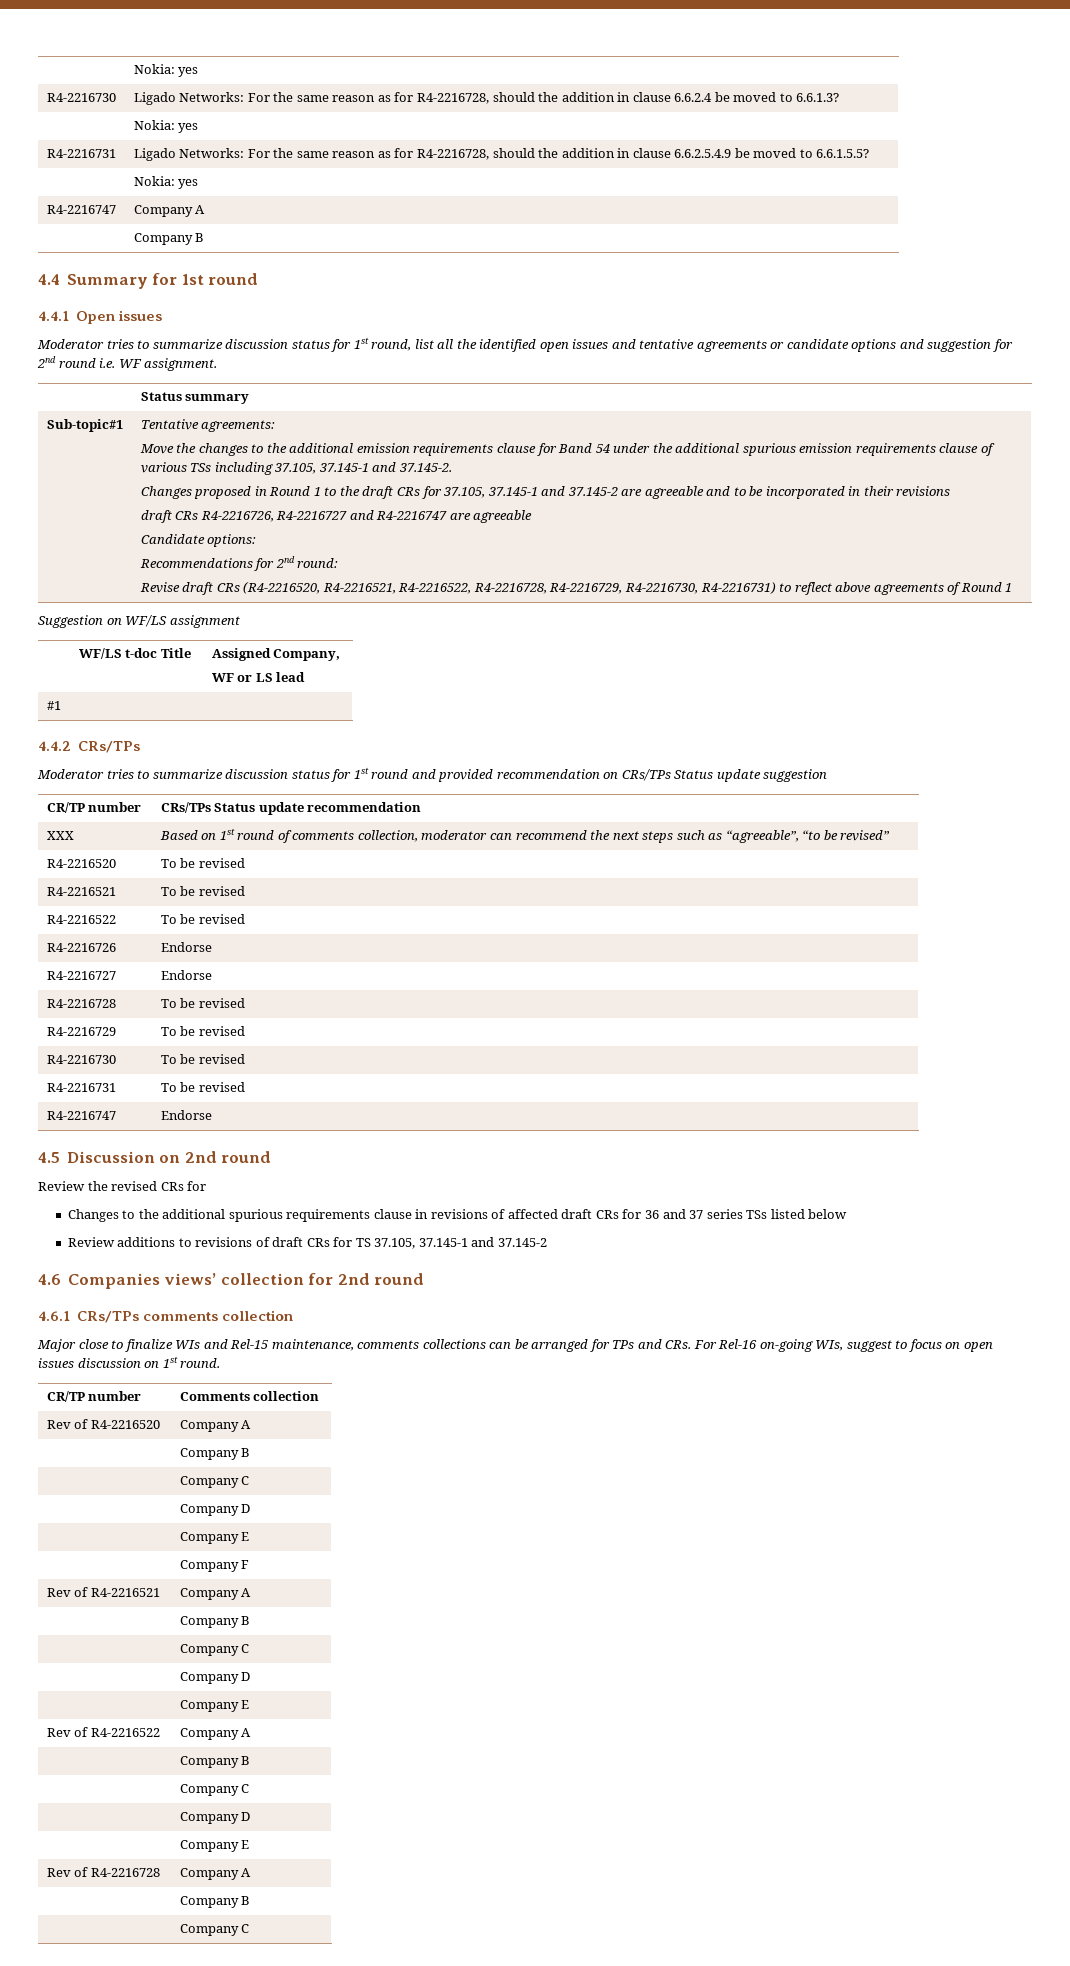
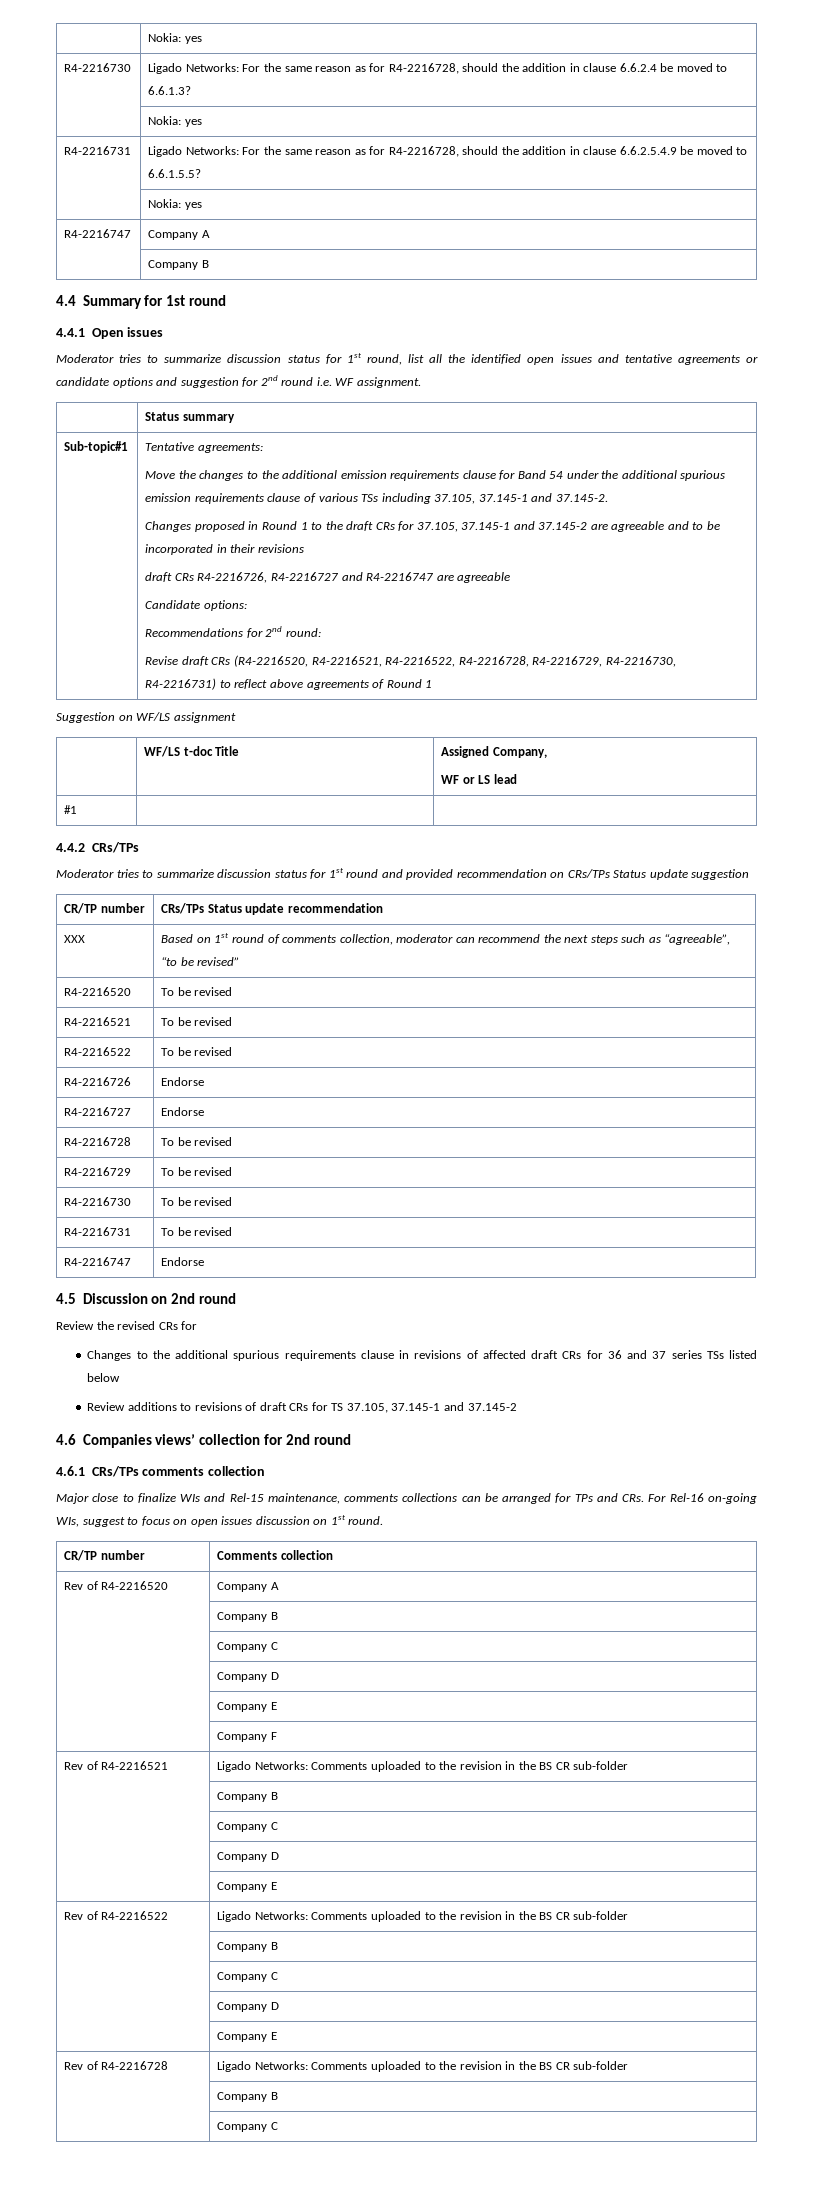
- Rev of R4-2216521 | Company A
+ Rev of R4-2216521 | Ligado Networks: Comments uploaded to the revision in the BS CR sub-folder
- Rev of R4-2216522 | Company A
+ Rev of R4-2216522 | Ligado Networks: Comments uploaded to the revision in the BS CR sub-folder
- Rev of R4-2216728 | Company A
+ Rev of R4-2216728 | Ligado Networks: Comments uploaded to the revision in the BS CR sub-folder

